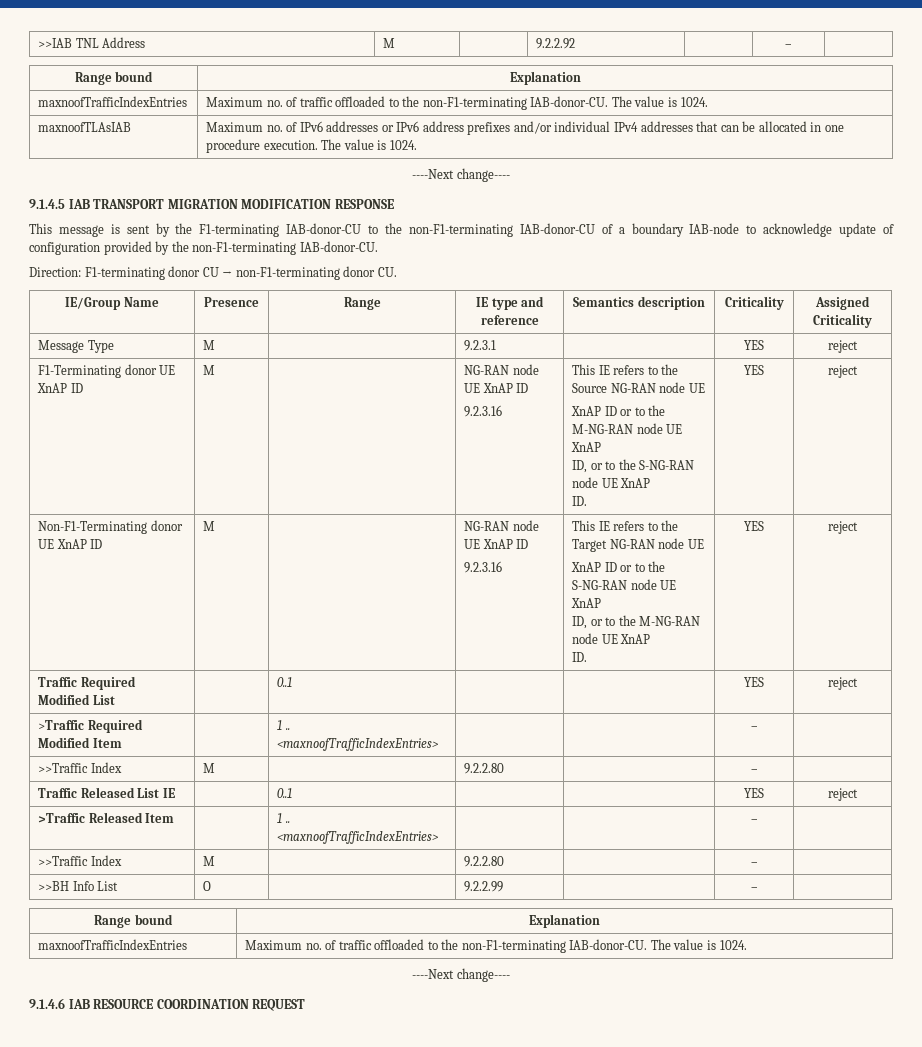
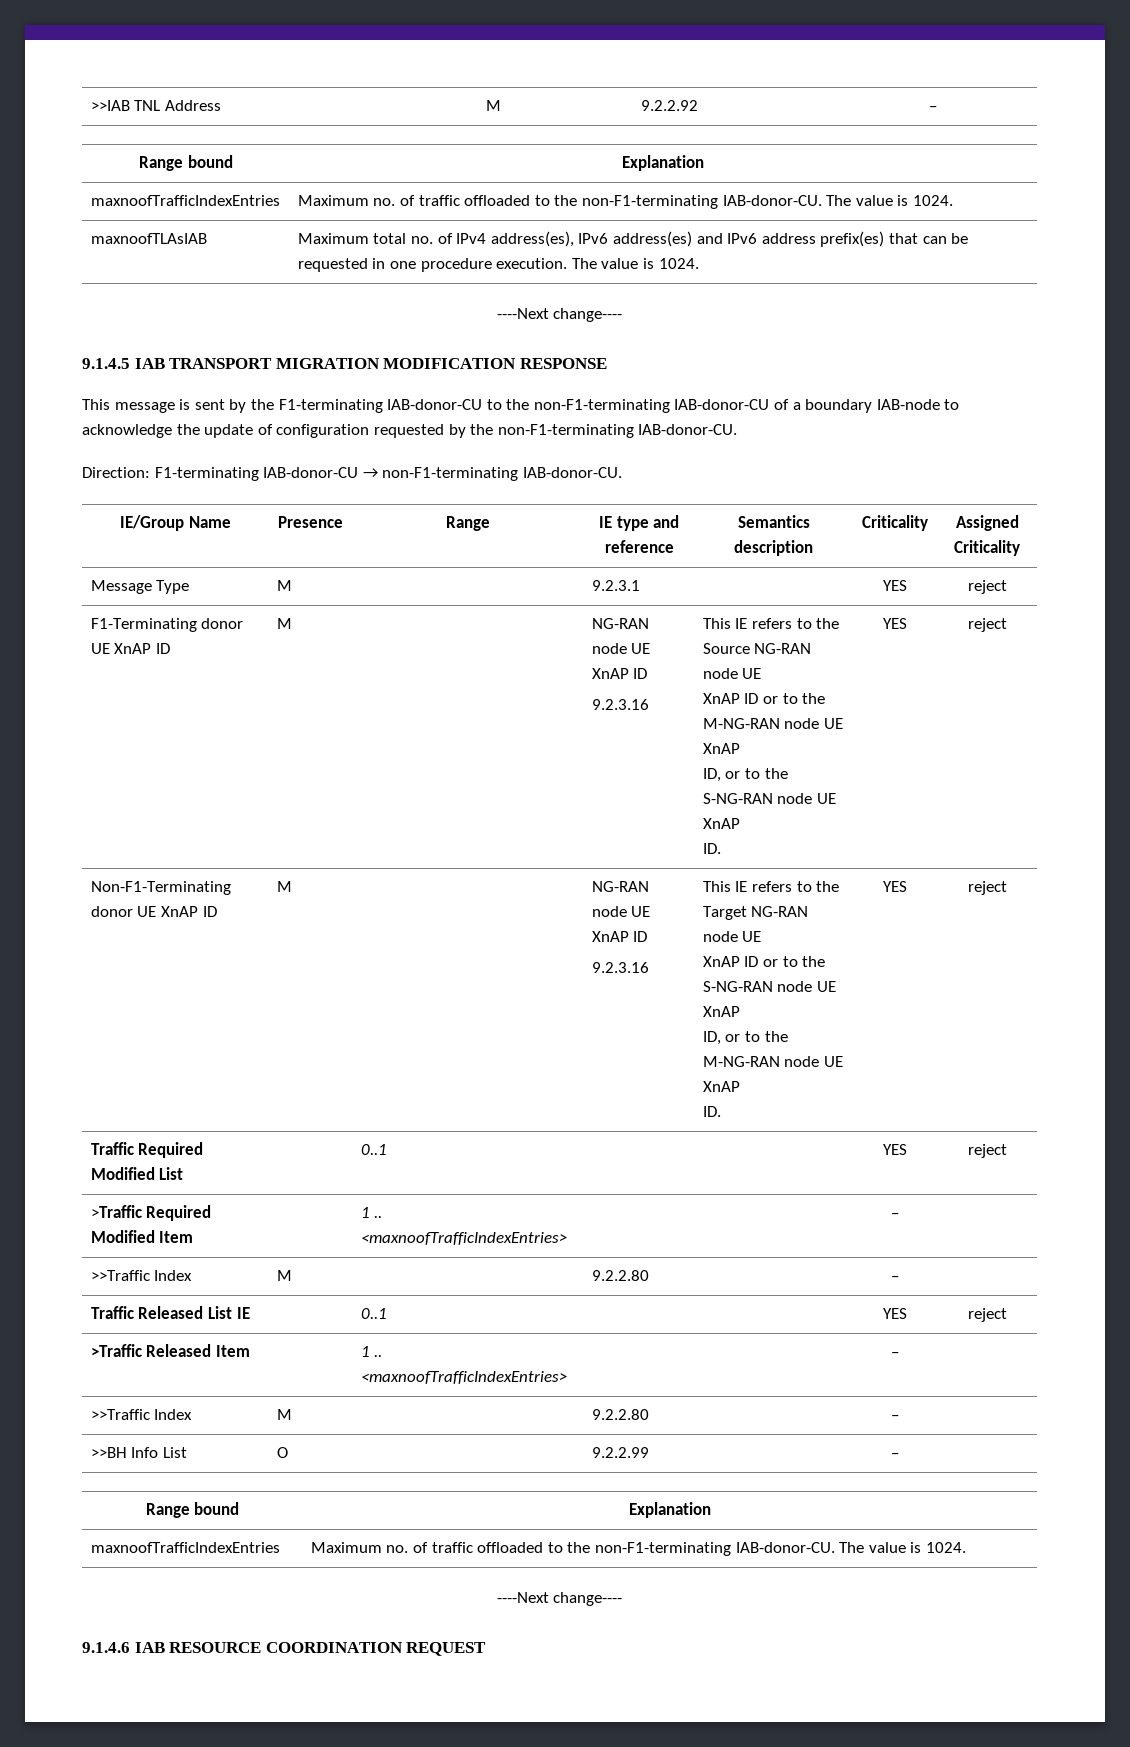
- maxnoofTLAsIAB | Maximum no. of IPv6 addresses or IPv6 address prefixes and/or individual IPv4 addresses that can be allocated in one procedure execution. The value is 1024.
+ maxnoofTLAsIAB | Maximum total no. of IPv4 address(es), IPv6 address(es) and IPv6 address prefix(es) that can be requested in one procedure execution. The value is 1024.
- This message is sent by the F1-terminating IAB-donor-CU to the non-F1-terminating IAB-donor-CU of a boundary IAB-node to acknowledge update of configuration provided by the non-F1-terminating IAB-donor-CU.
+ This message is sent by the F1-terminating IAB-donor-CU to the non-F1-terminating IAB-donor-CU of a boundary IAB-node to acknowledge the update of configuration requested by the non-F1-terminating IAB-donor-CU.
- Direction: F1-terminating donor CU → non-F1-terminating donor CU.
+ Direction: F1-terminating IAB-donor-CU → non-F1-terminating IAB-donor-CU.

